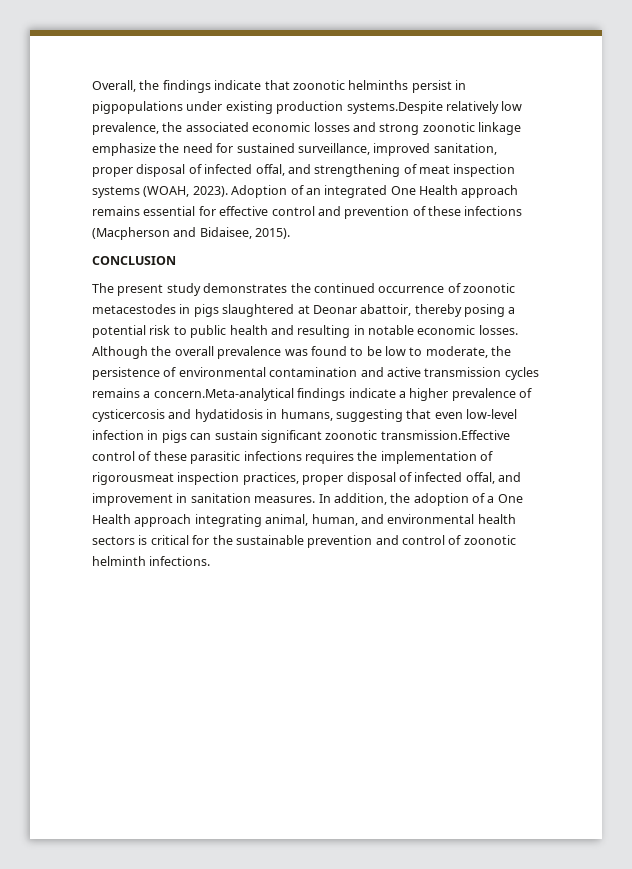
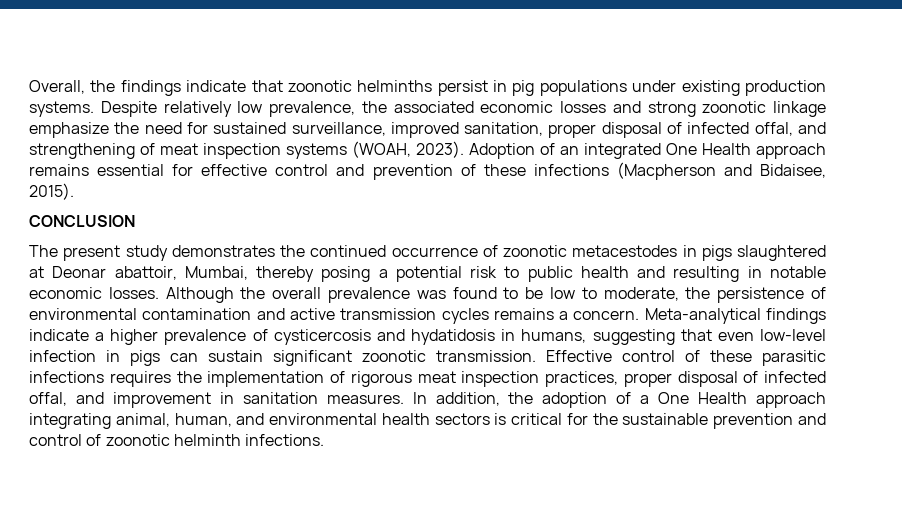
- Overall, the findings indicate that zoonotic helminths persist in pigpopulations under existing production systems.Despite relatively low prevalence, the associated economic losses and strong zoonotic linkage emphasize the need for sustained surveillance, improved sanitation, proper disposal of infected offal, and strengthening of meat inspection systems (WOAH, 2023).
+ Overall, the findings indicate that zoonotic helminths persist in pig populations under existing production systems. Despite relatively low prevalence, the associated economic losses and strong zoonotic linkage emphasize the need for sustained surveillance, improved sanitation, proper disposal of infected offal, and strengthening of meat inspection systems (WOAH, 2023).
- The present study demonstrates the continued occurrence of zoonotic metacestodes in pigs slaughtered at Deonar abattoir, thereby posing a potential risk to public health and resulting in notable economic losses.
+ The present study demonstrates the continued occurrence of zoonotic metacestodes in pigs slaughtered at Deonar abattoir, Mumbai, thereby posing a potential risk to public health and resulting in notable economic losses.
- Although the overall prevalence was found to be low to moderate, the persistence of environmental contamination and active transmission cycles remains a concern.Meta-analytical findings indicate a higher prevalence of cysticercosis and hydatidosis in humans, suggesting that even low-level infection in pigs can sustain significant zoonotic transmission.Effective control of these parasitic infections requires the implementation of rigorousmeat inspection practices, proper disposal of infected offal, and improvement in sanitation measures.
+ Although the overall prevalence was found to be low to moderate, the persistence of environmental contamination and active transmission cycles remains a concern. Meta-analytical findings indicate a higher prevalence of cysticercosis and hydatidosis in humans, suggesting that even low-level infection in pigs can sustain significant zoonotic transmission. Effective control of these parasitic infections requires the implementation of rigorous meat inspection practices, proper disposal of infected offal, and improvement in sanitation measures.

